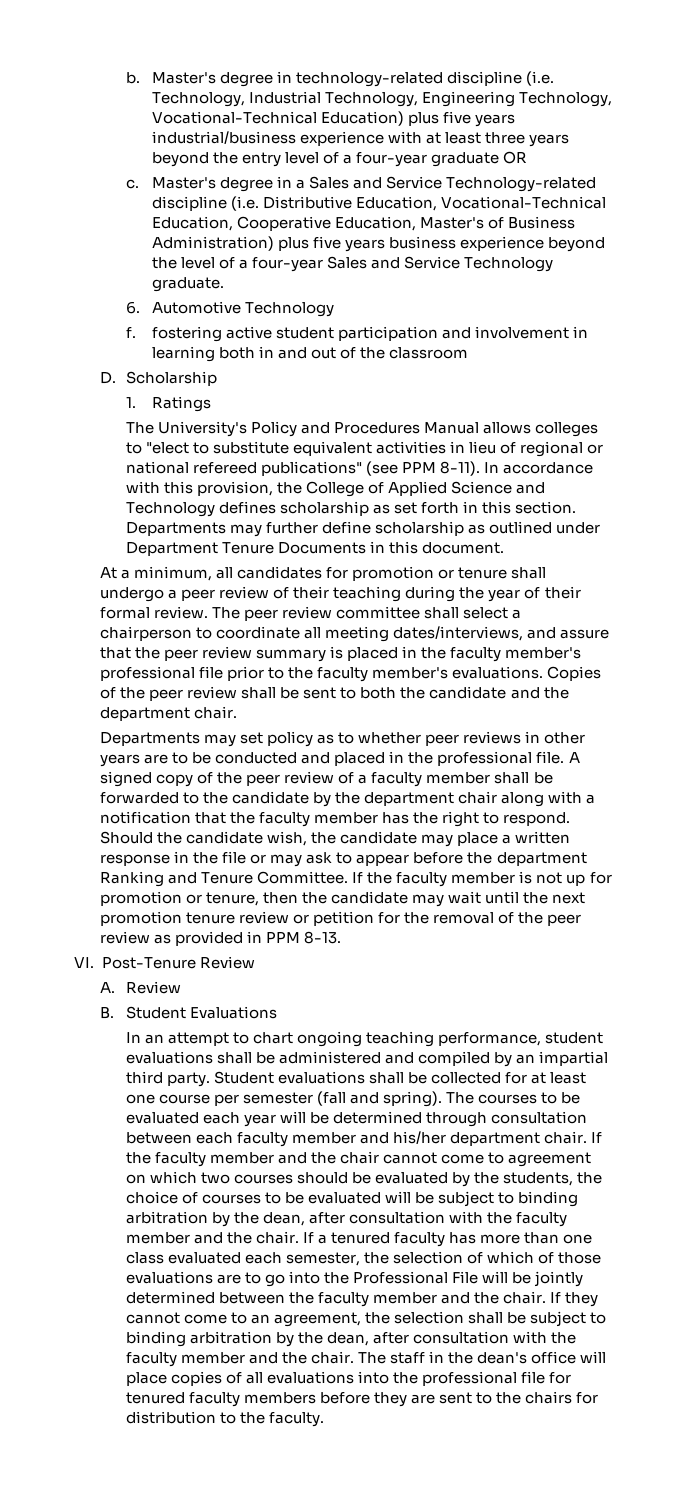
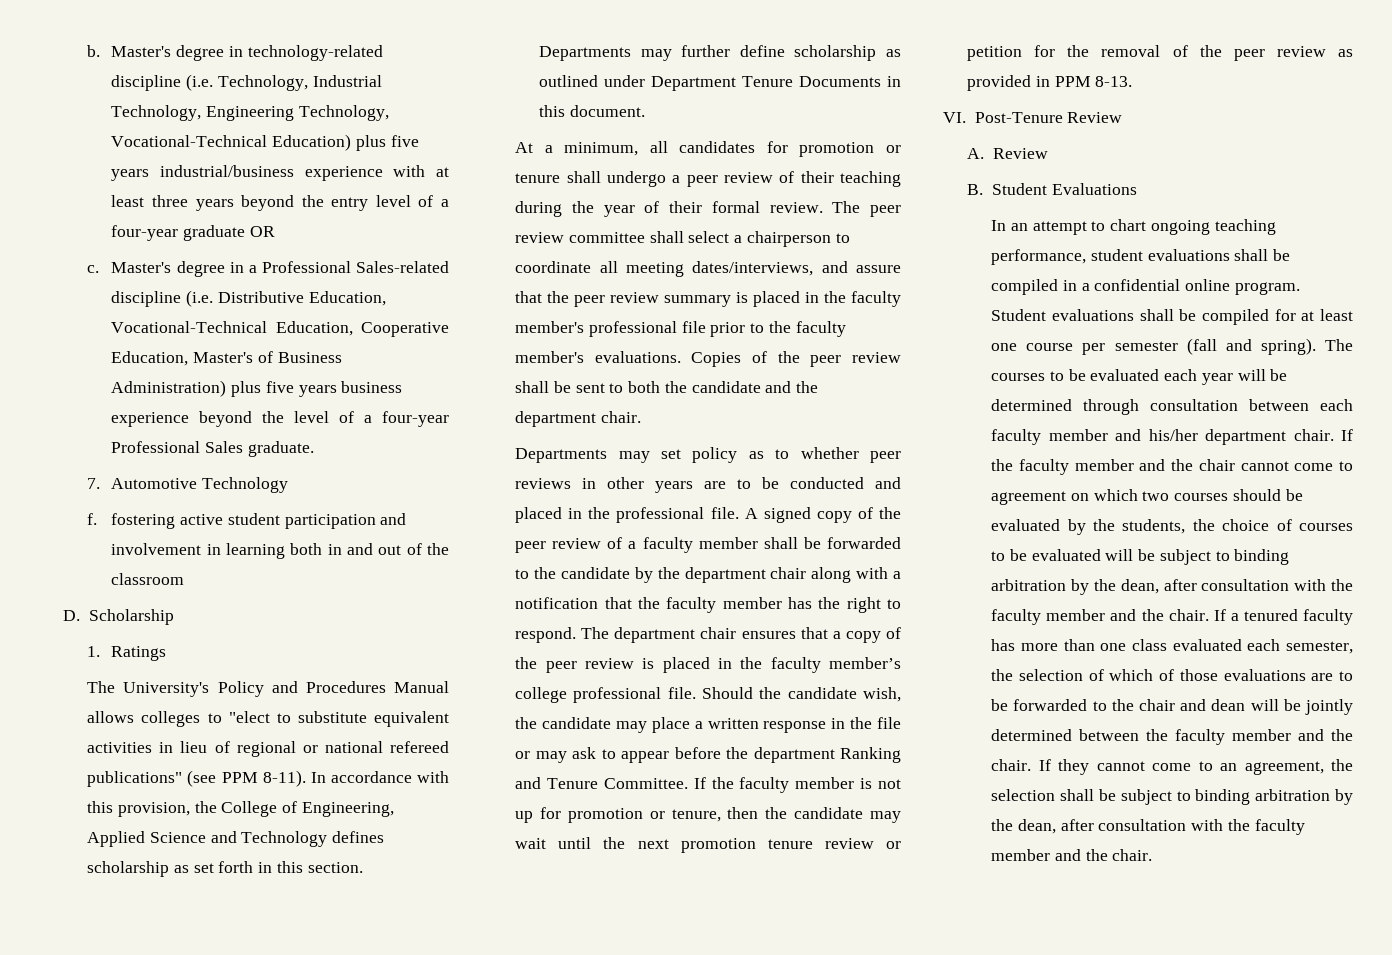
- Master's degree in a Sales and Service Technology-related discipline (i.e. Distributive Education, Vocational-Technical Education, Cooperative Education, Master's of Business Administration) plus five years business experience beyond the level of a four-year Sales and Service Technology graduate.
+ Master's degree in a Professional Sales-related discipline (i.e. Distributive Education, Vocational-Technical Education, Cooperative Education, Master's of Business Administration) plus five years business experience beyond the level of a four-year Professional Sales graduate.
- 6. Automotive Technology
+ 7. Automotive Technology
- In accordance with this provision, the College of Applied Science and Technology defines scholarship as set forth in this section.
+ In accordance with this provision, the College of Engineering, Applied Science and Technology defines scholarship as set forth in this section.
+ The department chair ensures that a copy of the peer review is placed in the faculty member’s college professional file.
- In an attempt to chart ongoing teaching performance, student evaluations shall be administered and compiled by an impartial third party.
+ In an attempt to chart ongoing teaching performance, student evaluations shall be compiled in a confidential online program.
- Student evaluations shall be collected for at least one course per semester (fall and spring).
+ Student evaluations shall be compiled for at least one course per semester (fall and spring).
- If a tenured faculty has more than one class evaluated each semester, the selection of which of those evaluations are to go into the Professional File will be jointly determined between the faculty member and the chair.
+ If a tenured faculty has more than one class evaluated each semester, the selection of which of those evaluations are to be forwarded to the chair and dean will be jointly determined between the faculty member and the chair.
- The staff in the dean's office will place copies of all evaluations into the professional file for tenured faculty members before they are sent to the chairs for distribution to the faculty.

